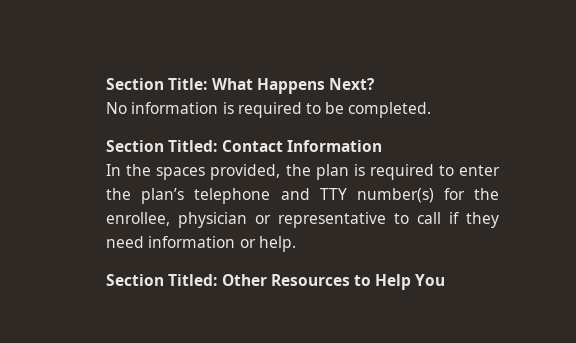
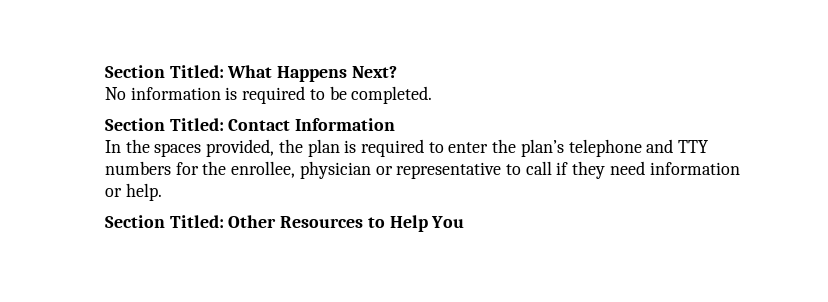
- Section Title: What Happens Next?
+ Section Titled: What Happens Next?
- In the spaces provided, the plan is required to enter the plan’s telephone and TTY number(s) for the enrollee, physician or representative to call if they need information or help.
+ In the spaces provided, the plan is required to enter the plan’s telephone and TTY numbers for the enrollee, physician or representative to call if they need information or help.

